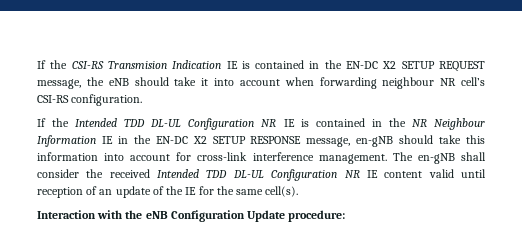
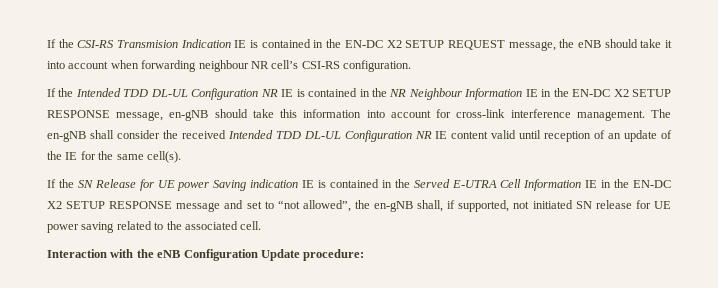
+ If the SN Release for UE power Saving indication IE is contained in the Served E-UTRA Cell Information IE in the EN-DC X2 SETUP RESPONSE message and set to “not allowed”, the en-gNB shall, if supported, not initiated SN release for UE power saving related to the associated cell.

